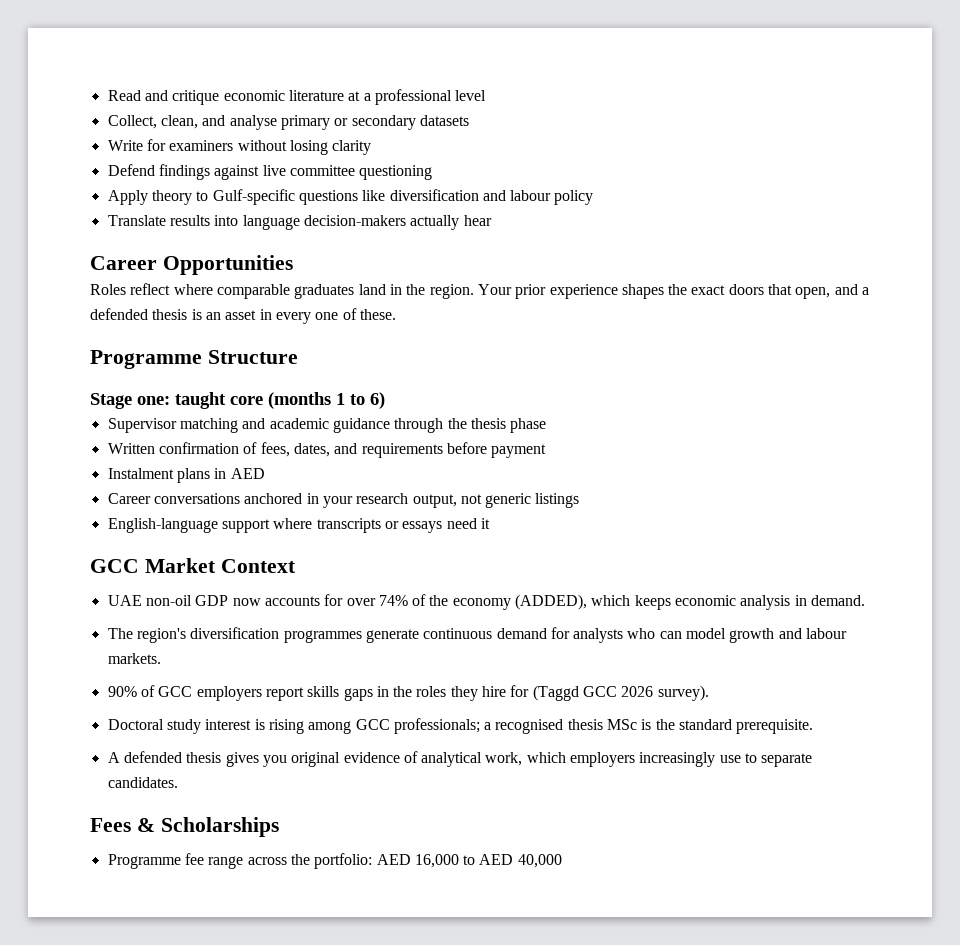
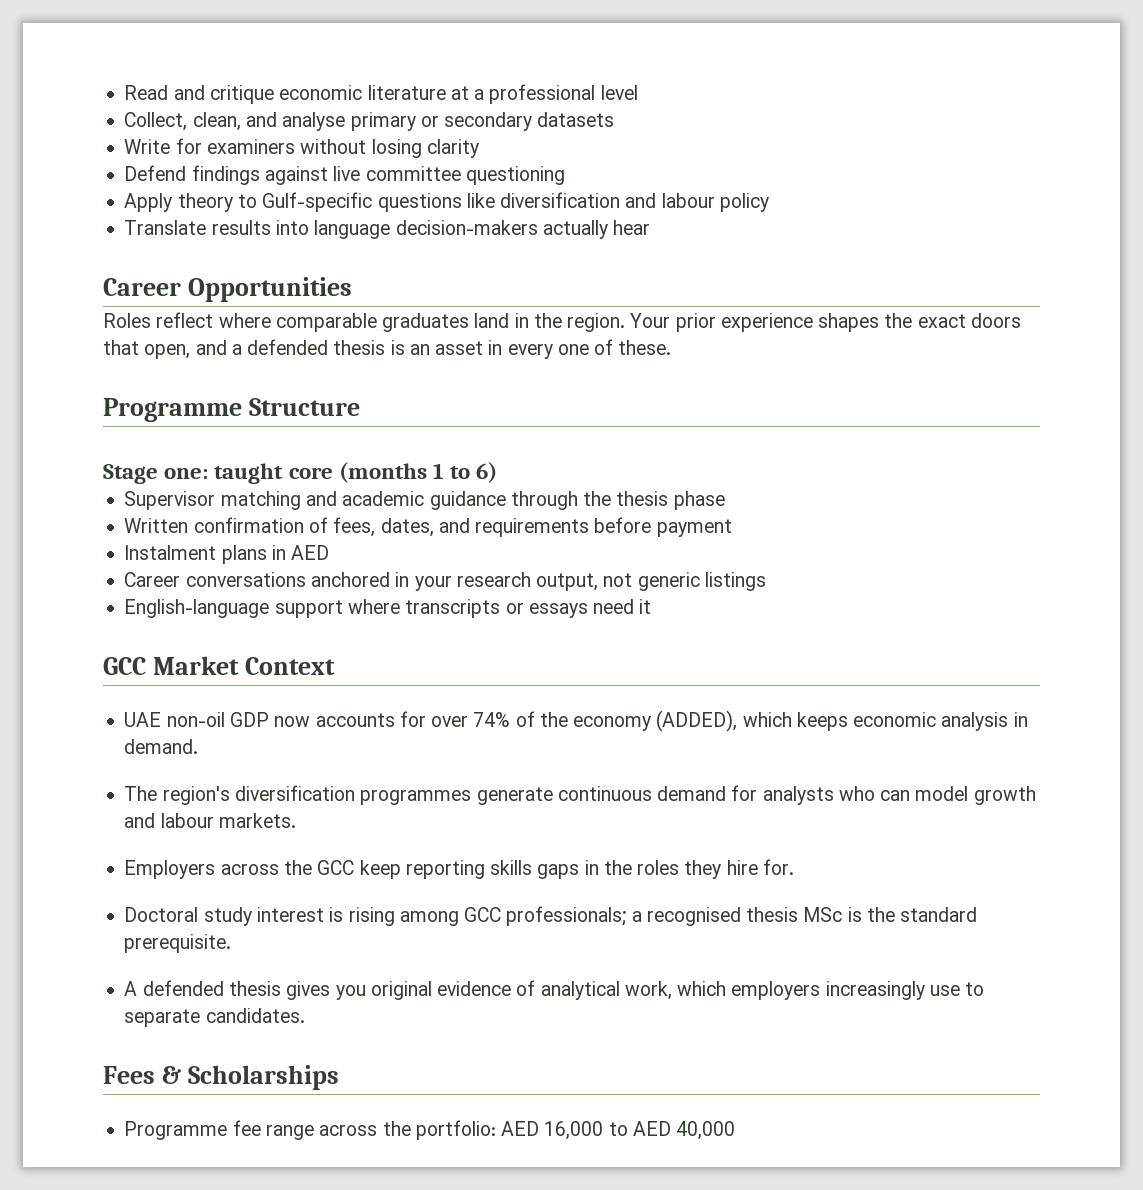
- 90% of GCC employers report skills gaps in the roles they hire for (Taggd GCC 2026 survey).
+ Employers across the GCC keep reporting skills gaps in the roles they hire for.

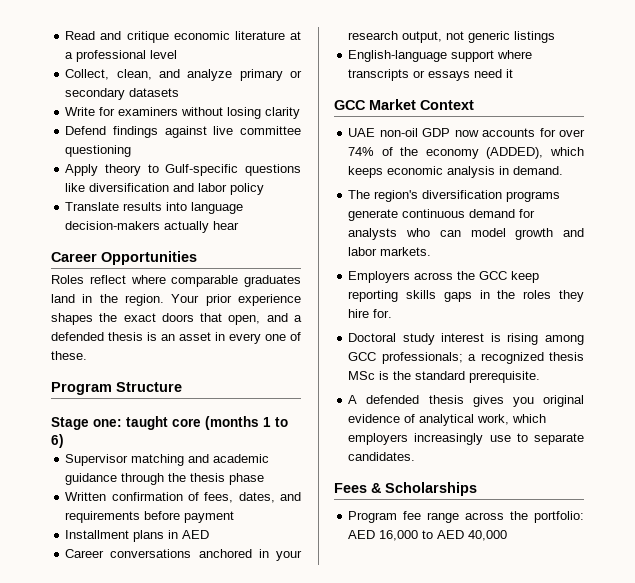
- Collect, clean, and analyse primary or secondary datasets
+ Collect, clean, and analyze primary or secondary datasets
- Apply theory to Gulf-specific questions like diversification and labour policy
+ Apply theory to Gulf-specific questions like diversification and labor policy
- Programme Structure
+ Program Structure
- Instalment plans in AED
+ Installment plans in AED
- The region's diversification programmes generate continuous demand for analysts who can model growth and labour markets.
+ The region's diversification programs generate continuous demand for analysts who can model growth and labor markets.
- Doctoral study interest is rising among GCC professionals; a recognised thesis MSc is the standard prerequisite.
+ Doctoral study interest is rising among GCC professionals; a recognized thesis MSc is the standard prerequisite.
- Programme fee range across the portfolio: AED 16,000 to AED 40,000
+ Program fee range across the portfolio: AED 16,000 to AED 40,000

